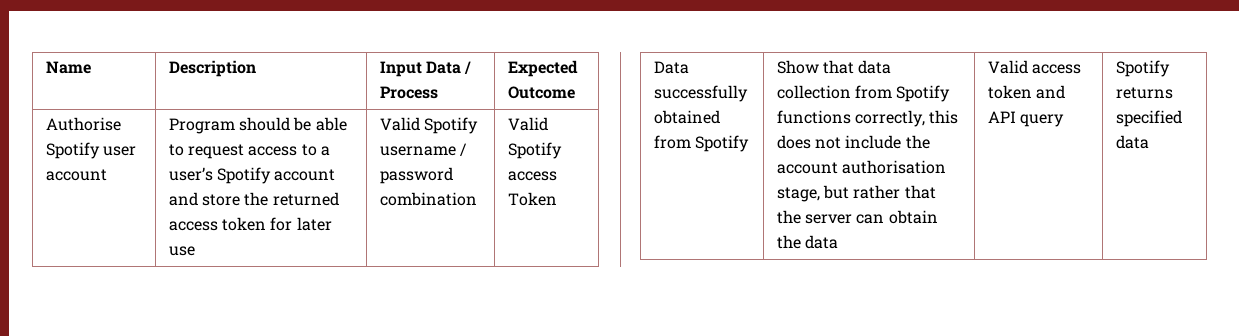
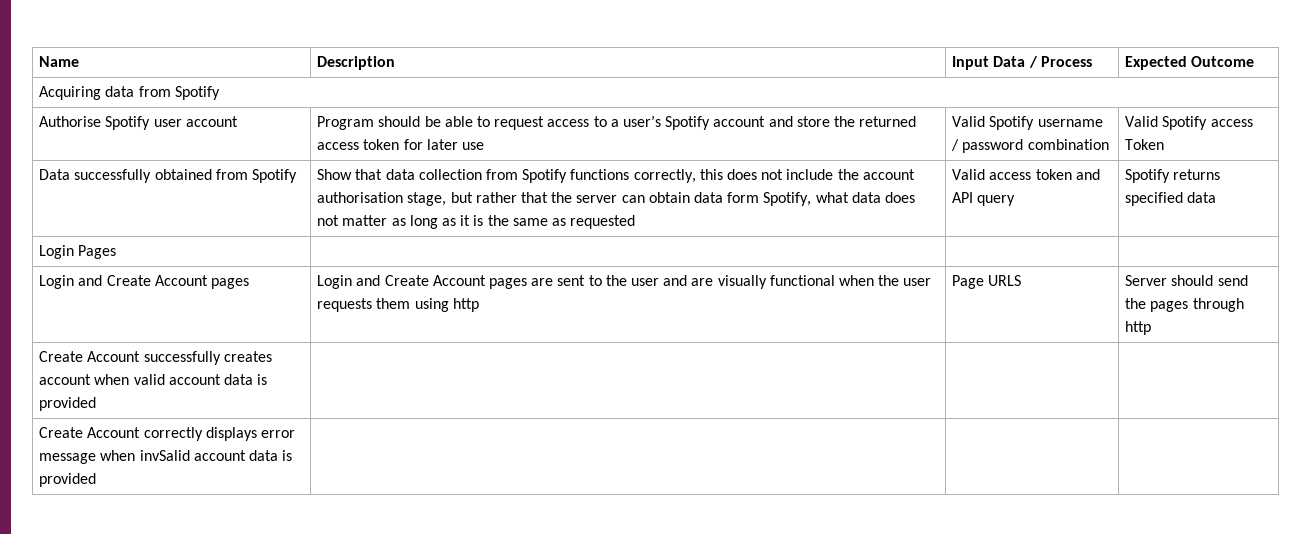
+ Acquiring data from Spotify
- Show that data collection from Spotify functions correctly, this does not include the account authorisation stage, but rather that the server can obtain the data
+ Show that data collection from Spotify functions correctly, this does not include the account authorisation stage, but rather that the server can obtain data form Spotify, what data does not matter as long as it is the same as requested
+ Login Pages | | |
+ Login and Create Account pages | Login and Create Account pages are sent to the user and are visually functional when the user requests them using http | Page URLS | Server should send the pages through http
+ Create Account successfully creates account when valid account data is provided | | |
+ Create Account correctly displays error message when invSalid account data is provided | | |

